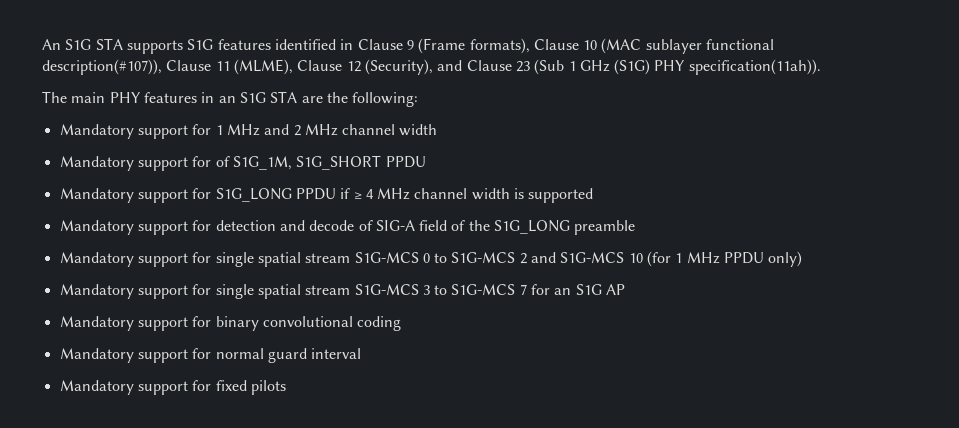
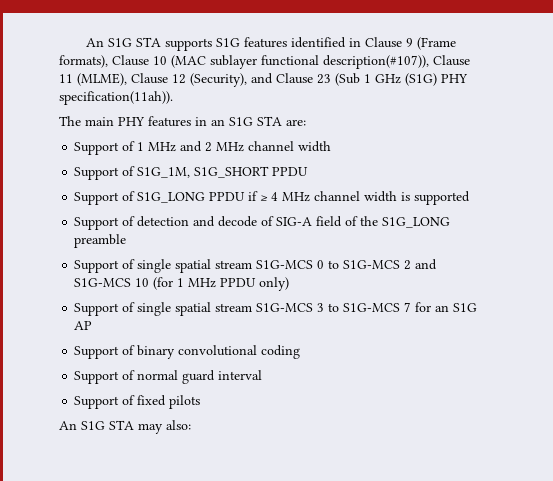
- The main PHY features in an S1G STA are the following:
- Mandatory support for 1 MHz and 2 MHz channel width
+ The main PHY features in an S1G STA are:
+ Support of 1 MHz and 2 MHz channel width
- Mandatory support for of S1G_1M, S1G_SHORT PPDU
+ Support of S1G_1M, S1G_SHORT PPDU
- Mandatory support for S1G_LONG PPDU if ≥ 4 MHz channel width is supported
+ Support of S1G_LONG PPDU if ≥ 4 MHz channel width is supported
- Mandatory support for detection and decode of SIG-A field of the S1G_LONG preamble
+ Support of detection and decode of SIG-A field of the S1G_LONG preamble
- Mandatory support for single spatial stream S1G-MCS 0 to S1G-MCS 2 and S1G-MCS 10 (for 1 MHz PPDU only)
+ Support of single spatial stream S1G-MCS 0 to S1G-MCS 2 and S1G-MCS 10 (for 1 MHz PPDU only)
- Mandatory support for single spatial stream S1G-MCS 3 to S1G-MCS 7 for an S1G AP
+ Support of single spatial stream S1G-MCS 3 to S1G-MCS 7 for an S1G AP
- Mandatory support for binary convolutional coding
+ Support of binary convolutional coding
- Mandatory support for normal guard interval
+ Support of normal guard interval
- Mandatory support for fixed pilots
+ Support of fixed pilots
+ An S1G STA may also:

